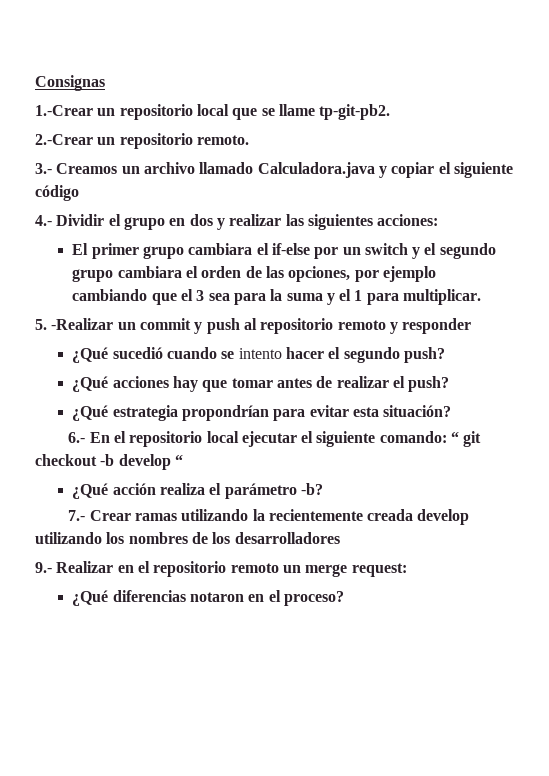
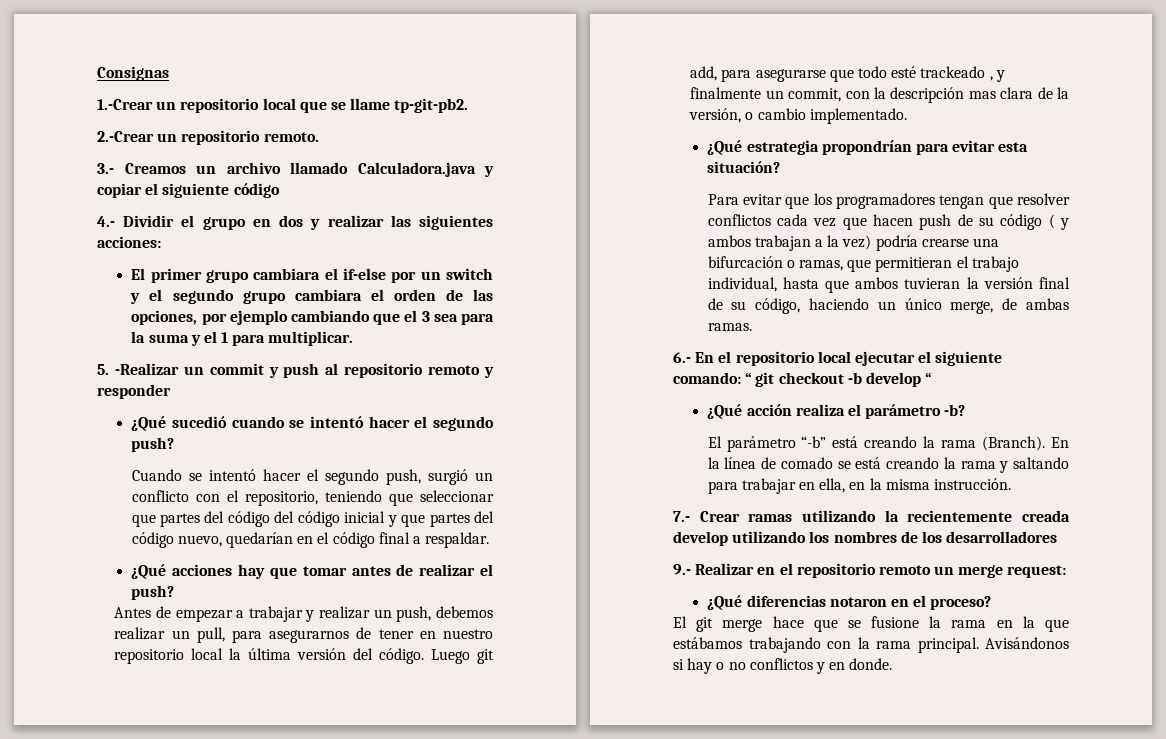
- ¿Qué sucedió cuando se intento hacer el segundo push?
+ ¿Qué sucedió cuando se intentó hacer el segundo push?
+ Cuando se intentó hacer el segundo push, surgió un conflicto con el repositorio, teniendo que seleccionar que partes del código del código inicial y que partes del código nuevo, quedarían en el código final a respaldar.
+ Antes de empezar a trabajar y realizar un push, debemos realizar un pull, para asegurarnos de tener en nuestro repositorio local la última versión del código. Luego git add, para asegurarse que todo esté trackeado , y finalmente un commit, con la descripción mas clara de la versión, o cambio implementado.
+ Para evitar que los programadores tengan que resolver conflictos cada vez que hacen push de su código ( y ambos trabajan a la vez) podría crearse una bifurcación o ramas, que permitieran el trabajo individual, hasta que ambos tuvieran la versión final de su código, haciendo un único merge, de ambas ramas.
+ El parámetro “-b” está creando la rama (Branch). En la línea de comado se está creando la rama y saltando para trabajar en ella, en la misma instrucción.
+ El git merge hace que se fusione la rama en la que estábamos trabajando con la rama principal. Avisándonos si hay o no conflictos y en donde.

